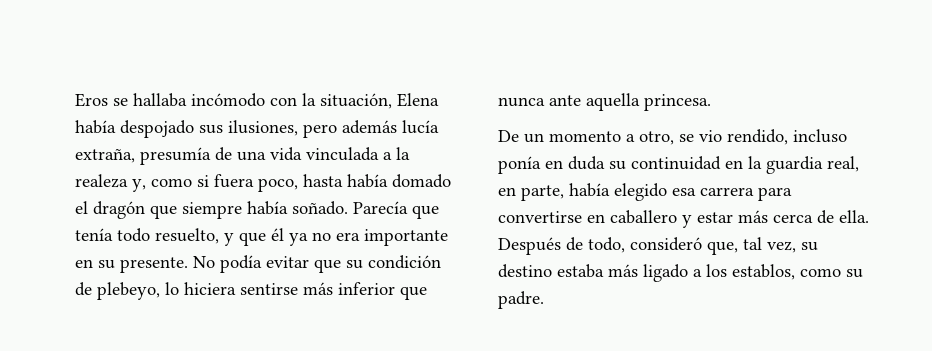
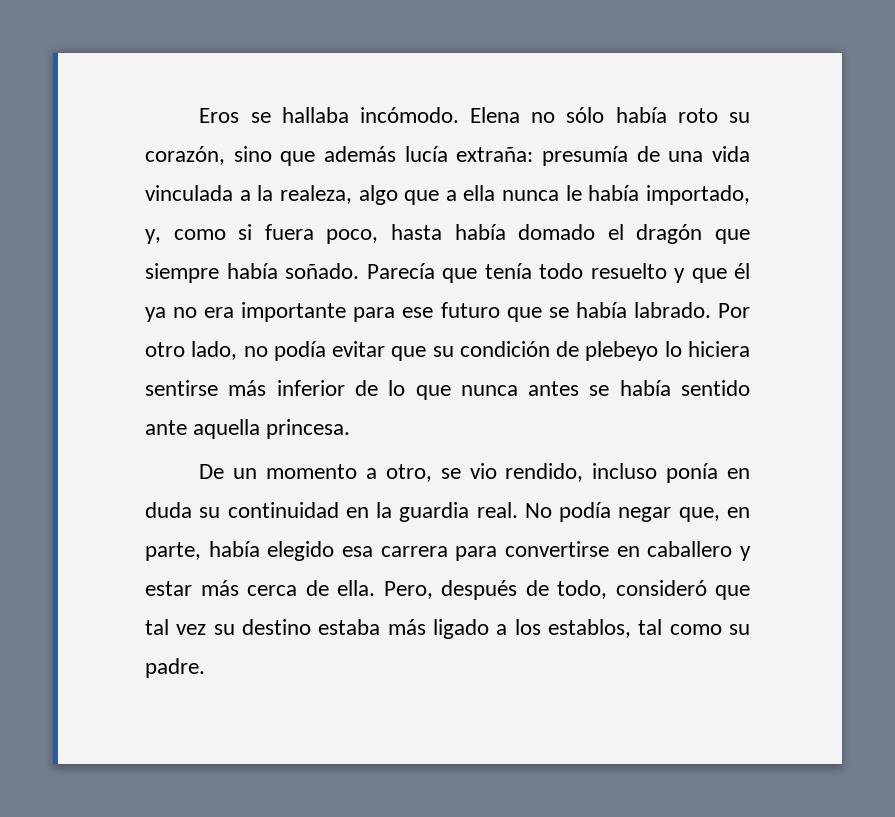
- Eros se hallaba incómodo con la situación, Elena había despojado sus ilusiones, pero además lucía extraña, presumía de una vida vinculada a la realeza y, como si fuera poco, hasta había domado el dragón que siempre había soñado.
+ Eros se hallaba incómodo. Elena no sólo había roto su corazón, sino que además lucía extraña: presumía de una vida vinculada a la realeza, algo que a ella nunca le había importado, y, como si fuera poco, hasta había domado el dragón que siempre había soñado.
- Parecía que tenía todo resuelto, y que él ya no era importante en su presente. No podía evitar que su condición de plebeyo, lo hiciera sentirse más inferior que nunca ante aquella princesa.
+ Parecía que tenía todo resuelto y que él ya no era importante para ese futuro que se había labrado. Por otro lado, no podía evitar que su condición de plebeyo lo hiciera sentirse más inferior de lo que nunca antes se había sentido ante aquella princesa.
- De un momento a otro, se vio rendido, incluso ponía en duda su continuidad en la guardia real, en parte, había elegido esa carrera para convertirse en caballero y estar más cerca de ella.
+ De un momento a otro, se vio rendido, incluso ponía en duda su continuidad en la guardia real. No podía negar que, en parte, había elegido esa carrera para convertirse en caballero y estar más cerca de ella.
- Después de todo, consideró que, tal vez, su destino estaba más ligado a los establos, como su padre.
+ Pero, después de todo, consideró que tal vez su destino estaba más ligado a los establos, tal como su padre.

